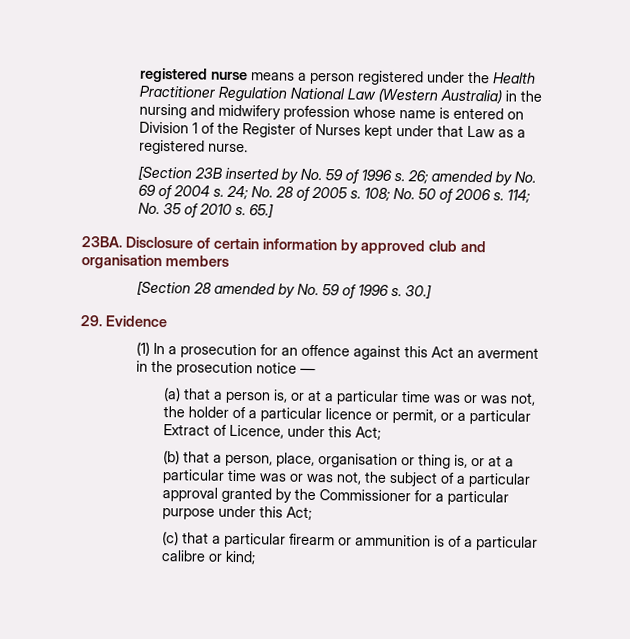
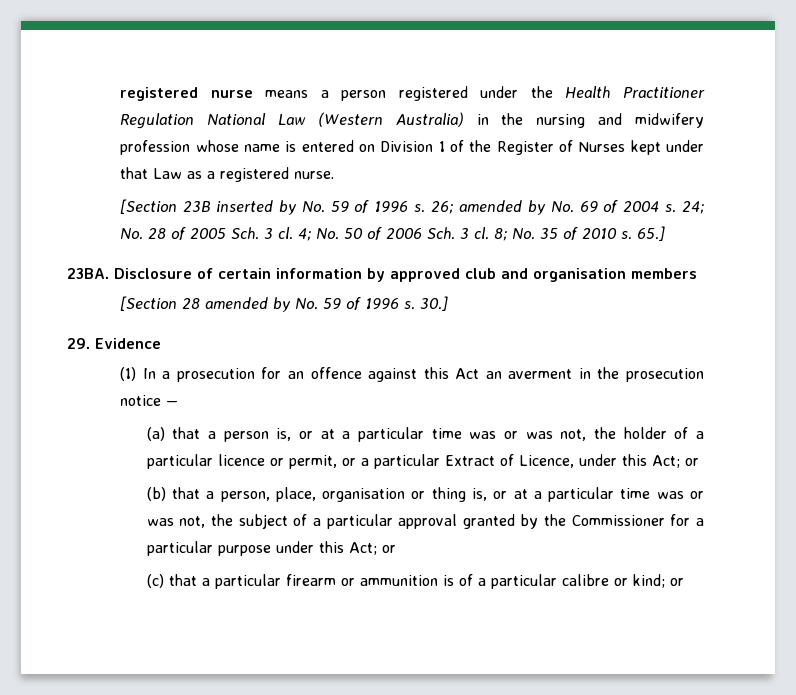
- 24; No. 28 of 2005 s. 108; No. 50 of 2006 s. 114; No. 35 of 2010 s.
+ 24; No. 28 of 2005 Sch. 3 cl. 4; No. 50 of 2006 Sch. 3 cl. 8; No. 35 of 2010 s.
- (a) that a person is, or at a particular time was or was not, the holder of a particular licence or permit, or a particular Extract of Licence, under this Act;
+ (a) that a person is, or at a particular time was or was not, the holder of a particular licence or permit, or a particular Extract of Licence, under this Act; or
- (b) that a person, place, organisation or thing is, or at a particular time was or was not, the subject of a particular approval granted by the Commissioner for a particular purpose under this Act;
+ (b) that a person, place, organisation or thing is, or at a particular time was or was not, the subject of a particular approval granted by the Commissioner for a particular purpose under this Act; or
- (c) that a particular firearm or ammunition is of a particular calibre or kind;
+ (c) that a particular firearm or ammunition is of a particular calibre or kind; or

